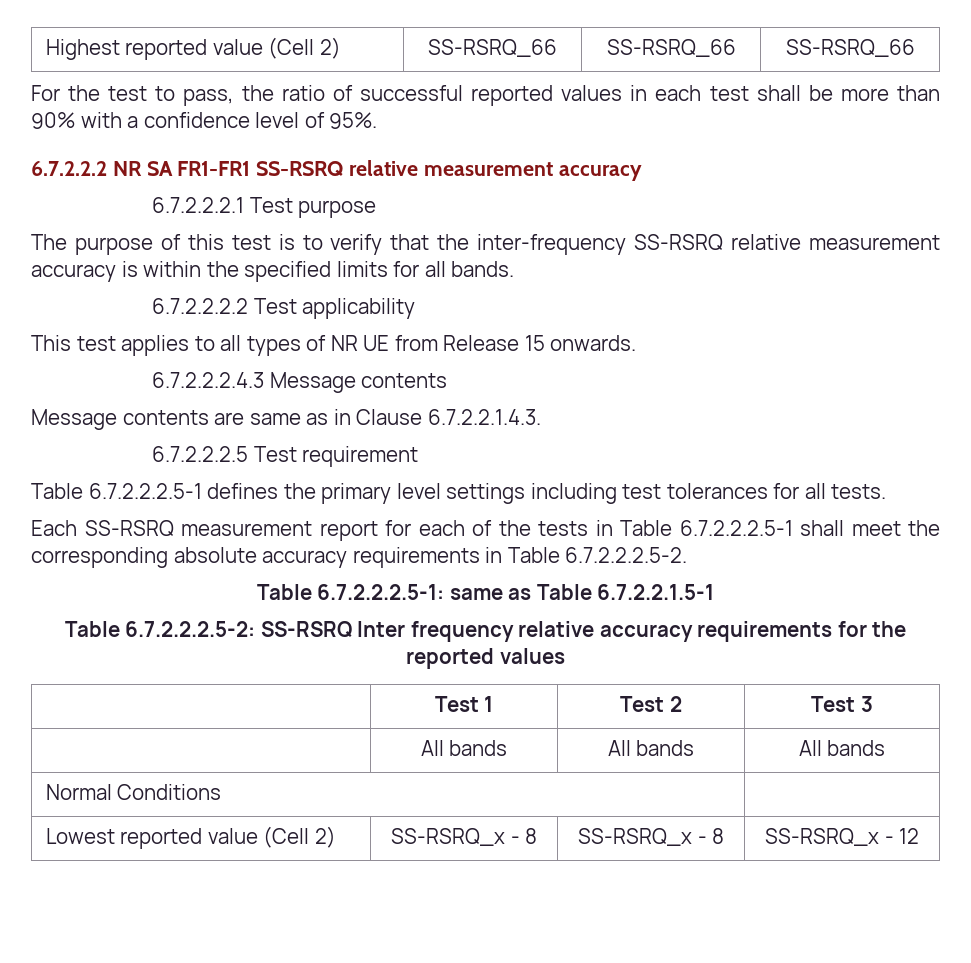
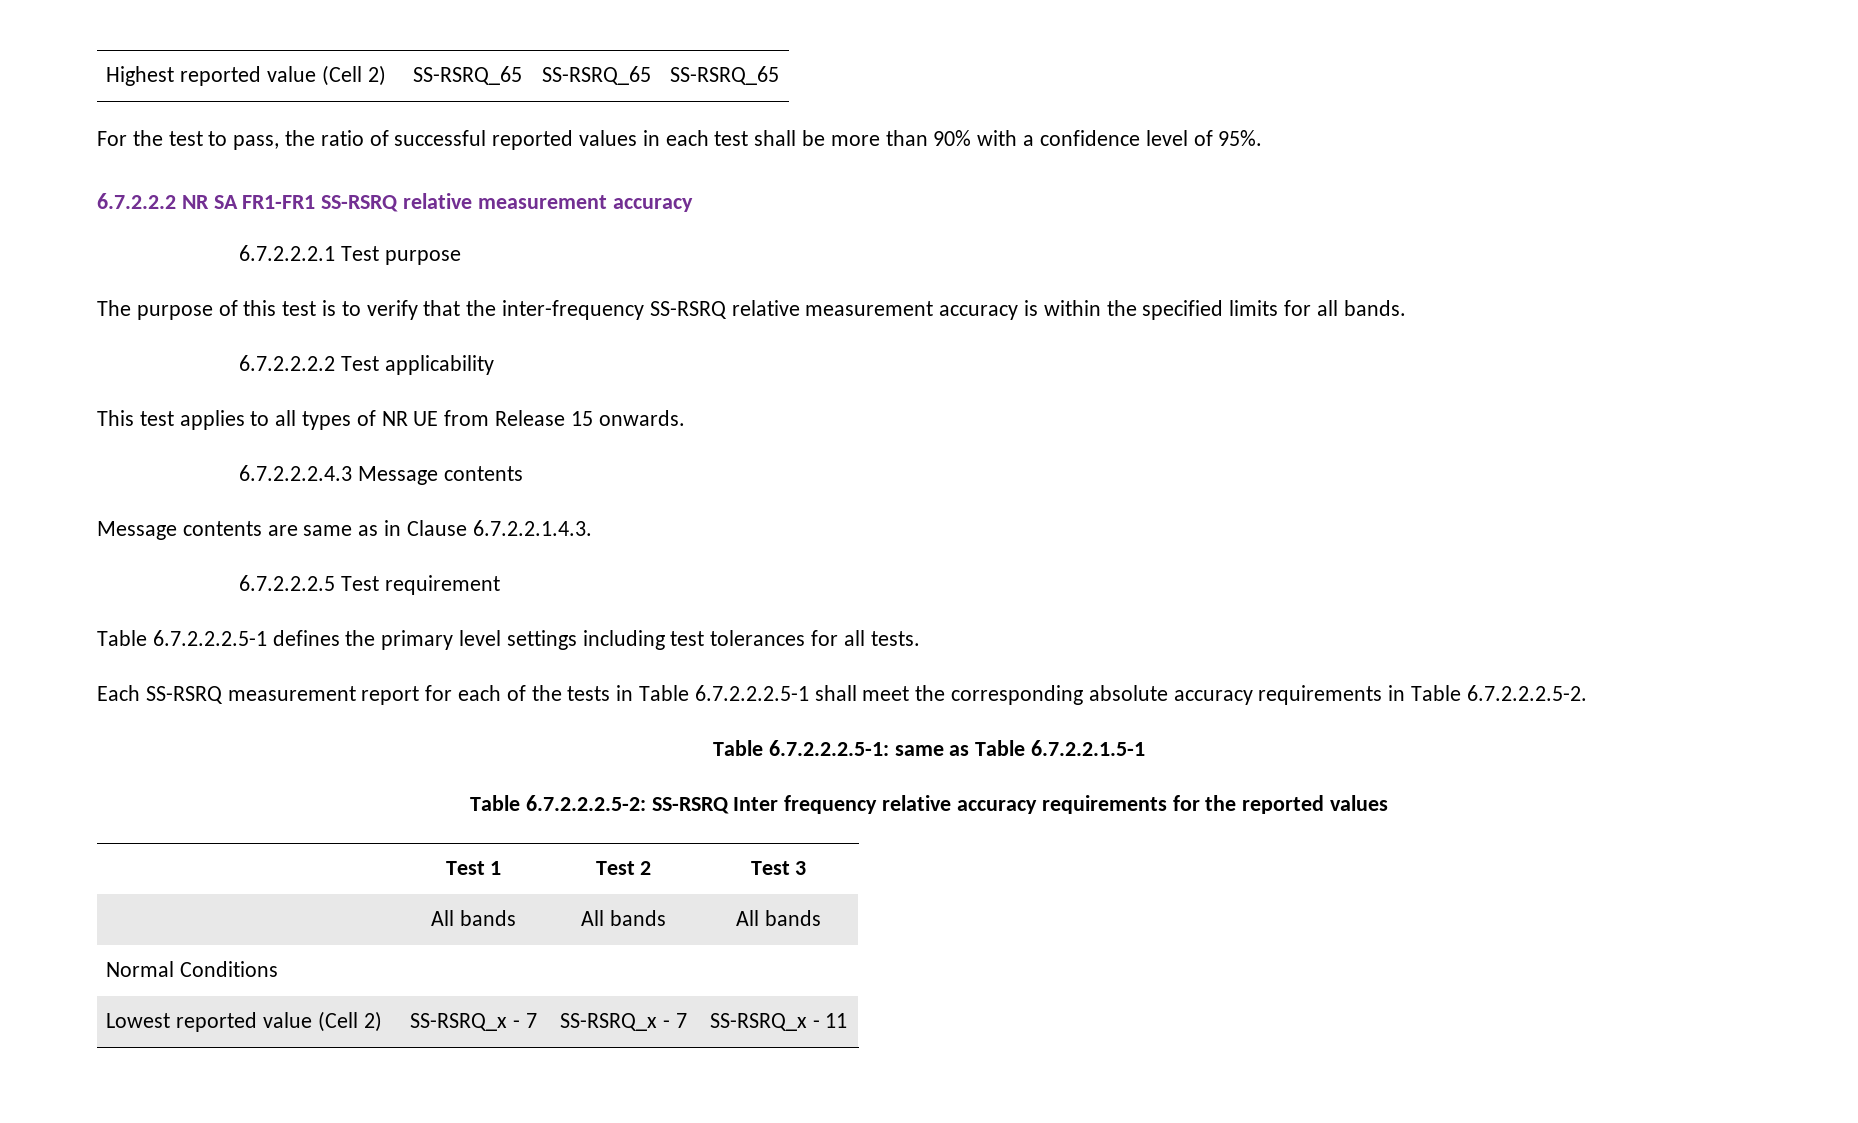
- Highest reported value (Cell 2) | SS-RSRQ_66 | SS-RSRQ_66 | SS-RSRQ_66
+ Highest reported value (Cell 2) | SS-RSRQ_65 | SS-RSRQ_65 | SS-RSRQ_65
- Lowest reported value (Cell 2) | SS-RSRQ_x - 8 | SS-RSRQ_x - 8 | SS-RSRQ_x - 12
+ Lowest reported value (Cell 2) | SS-RSRQ_x - 7 | SS-RSRQ_x - 7 | SS-RSRQ_x - 11

